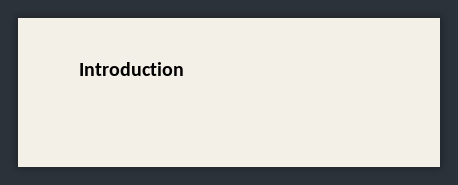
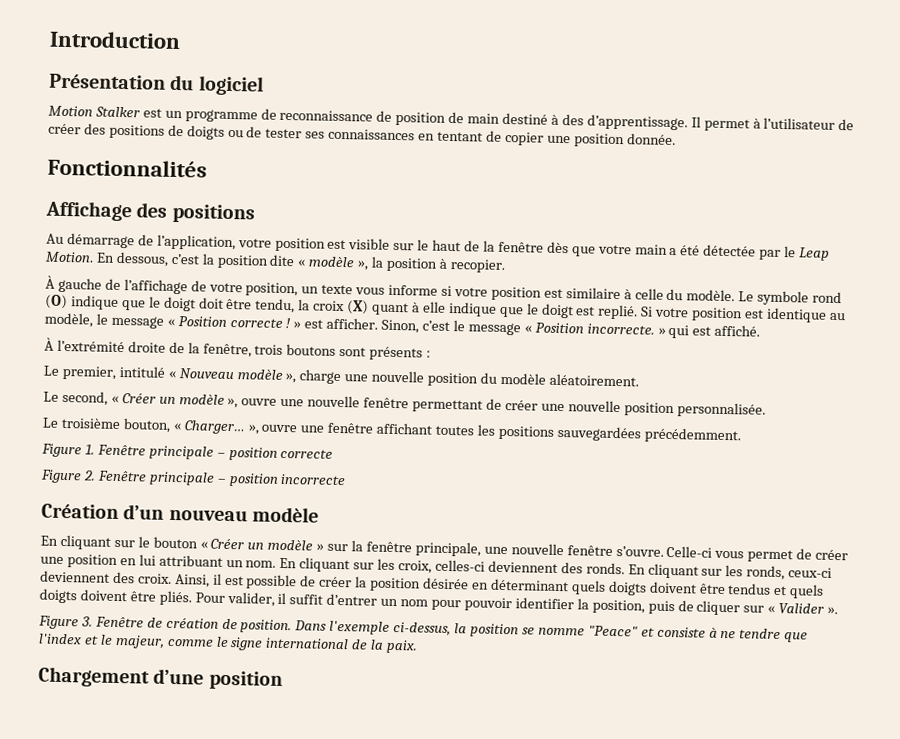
+ Présentation du logiciel
+ Motion Stalker est un programme de reconnaissance de position de main destiné à des d’apprentissage. Il permet à l’utilisateur de créer des positions de doigts ou de tester ses connaissances en tentant de copier une position donnée.
+ Fonctionnalités
+ Affichage des positions
+ Au démarrage de l’application, votre position est visible sur le haut de la fenêtre dès que votre main a été détectée par le Leap Motion. En dessous, c’est la position dite « modèle », la position à recopier.
+ À gauche de l’affichage de votre position, un texte vous informe si votre position est similaire à celle du modèle. Le symbole rond (O) indique que le doigt doit être tendu, la croix (X) quant à elle indique que le doigt est replié. Si votre position est identique au modèle, le message « Position correcte ! » est afficher. Sinon, c’est le message « Position incorrecte. » qui est affiché.
+ À l’extrémité droite de la fenêtre, trois boutons sont présents :
+ Le premier, intitulé « Nouveau modèle », charge une nouvelle position du modèle aléatoirement.
+ Le second, « Créer un modèle », ouvre une nouvelle fenêtre permettant de créer une nouvelle position personnalisée.
+ Le troisième bouton, « Charger… », ouvre une fenêtre affichant toutes les positions sauvegardées précédemment.
+ Figure 1. Fenêtre principale – position correcte
+ Figure 2. Fenêtre principale – position incorrecte
+ Création d’un nouveau modèle
+ En cliquant sur le bouton « Créer un modèle » sur la fenêtre principale, une nouvelle fenêtre s’ouvre. Celle-ci vous permet de créer une position en lui attribuant un nom. En cliquant sur les croix, celles-ci deviennent des ronds. En cliquant sur les ronds, ceux-ci deviennent des croix. Ainsi, il est possible de créer la position désirée en déterminant quels doigts doivent être tendus et quels doigts doivent être pliés. Pour valider, il suffit d’entrer un nom pour pouvoir identifier la position, puis de cliquer sur « Valider ».
+ Figure 3. Fenêtre de création de position. Dans l'exemple ci-dessus, la position se nomme "Peace" et consiste à ne tendre que l'index et le majeur, comme le signe international de la paix.
+ Chargement d’une position

